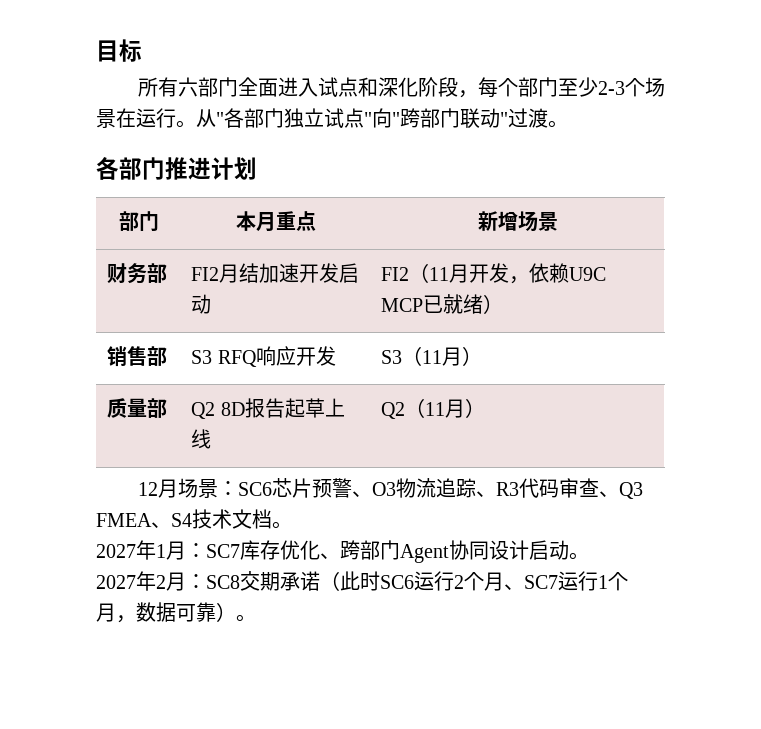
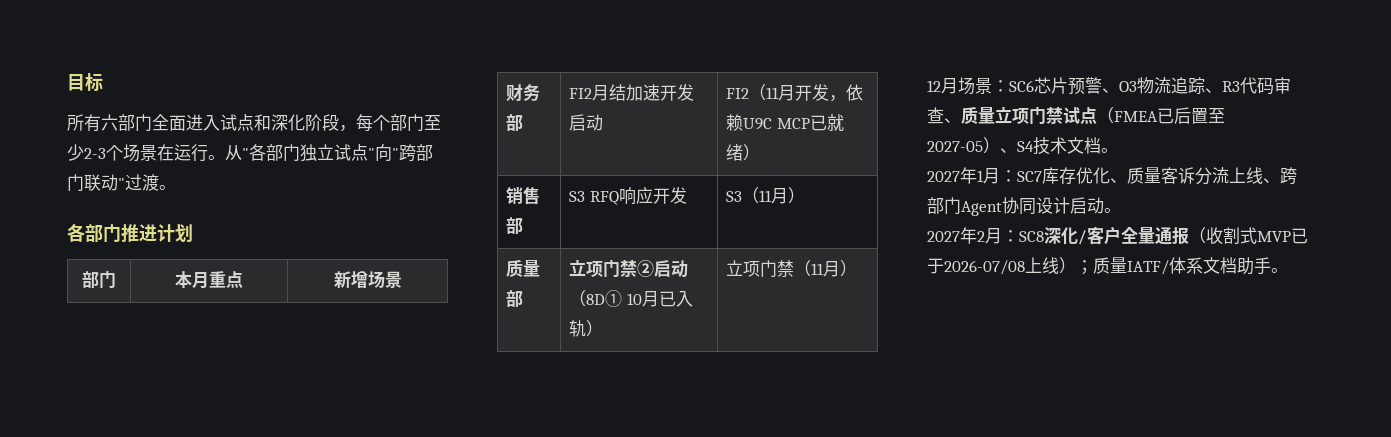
- 质量部 | Q2 8D报告起草上线 | Q2（11月）
+ 质量部 | 立项门禁②启动（8D① 10月已入轨） | 立项门禁（11月）
- 12月场景：SC6芯片预警、O3物流追踪、R3代码审查、Q3 FMEA、S4技术文档。
+ 12月场景：SC6芯片预警、O3物流追踪、R3代码审查、质量立项门禁试点（FMEA已后置至2027-05）、S4技术文档。
- 2027年1月：SC7库存优化、跨部门Agent协同设计启动。
+ 2027年1月：SC7库存优化、质量客诉分流上线、跨部门Agent协同设计启动。
- 2027年2月：SC8交期承诺（此时SC6运行2个月、SC7运行1个月，数据可靠）。
+ 2027年2月：SC8深化/客户全量通报（收割式MVP已于2026-07/08上线）；质量IATF/体系文档助手。

